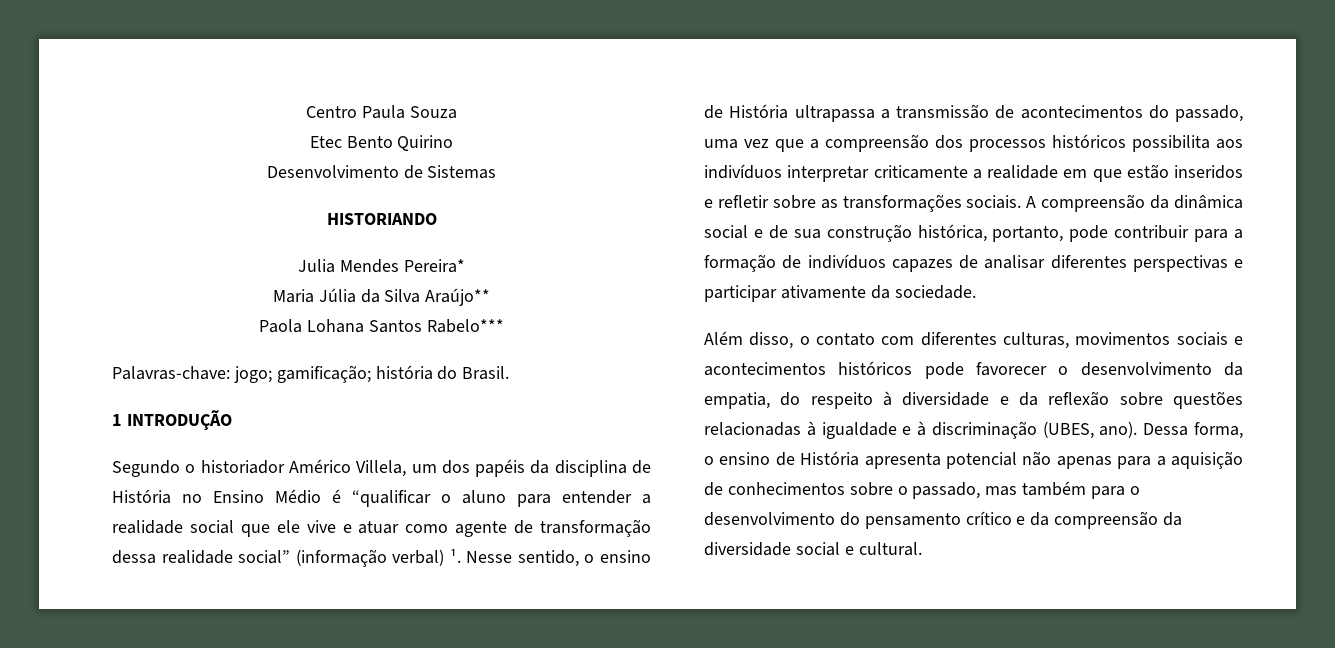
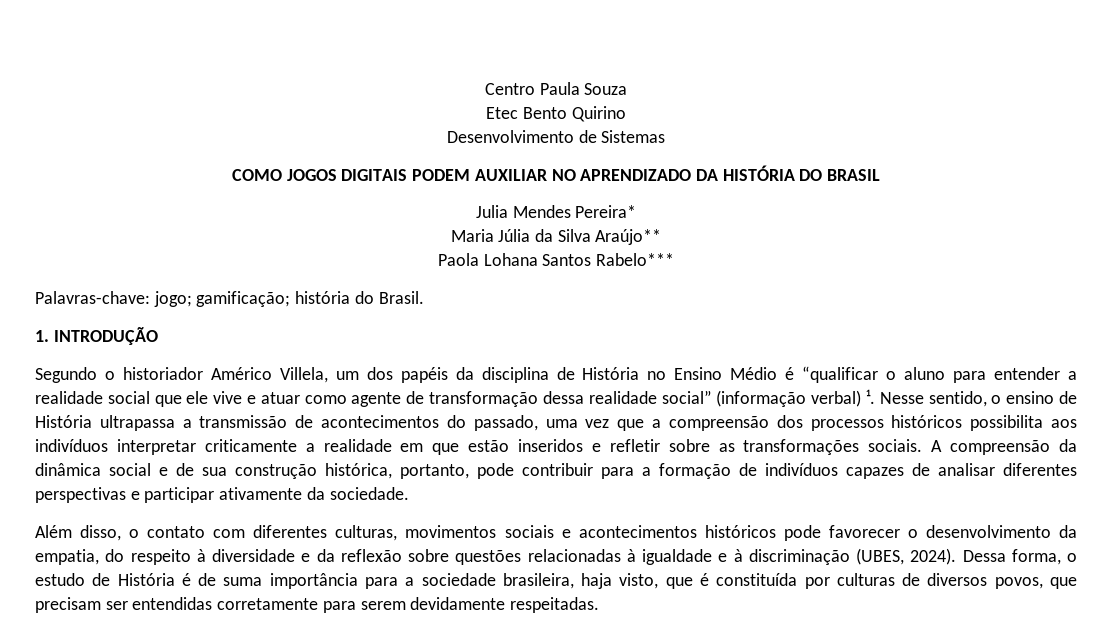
- HISTORIANDO
+ COMO JOGOS DIGITAIS PODEM AUXILIAR NO APRENDIZADO DA HISTÓRIA DO BRASIL
- 1 INTRODUÇÃO
+ 1. INTRODUÇÃO
- Além disso, o contato com diferentes culturas, movimentos sociais e acontecimentos históricos pode favorecer o desenvolvimento da empatia, do respeito à diversidade e da reflexão sobre questões relacionadas à igualdade e à discriminação (UBES, ano).
+ Além disso, o contato com diferentes culturas, movimentos sociais e acontecimentos históricos pode favorecer o desenvolvimento da empatia, do respeito à diversidade e da reflexão sobre questões relacionadas à igualdade e à discriminação (UBES, 2024).
- Dessa forma, o ensino de História apresenta potencial não apenas para a aquisição de conhecimentos sobre o passado, mas também para o desenvolvimento do pensamento crítico e da compreensão da diversidade social e cultural.
+ Dessa forma, o estudo de História é de suma importância para a sociedade brasileira, haja visto, que é constituída por culturas de diversos povos, que precisam ser entendidas corretamente para serem devidamente respeitadas.

